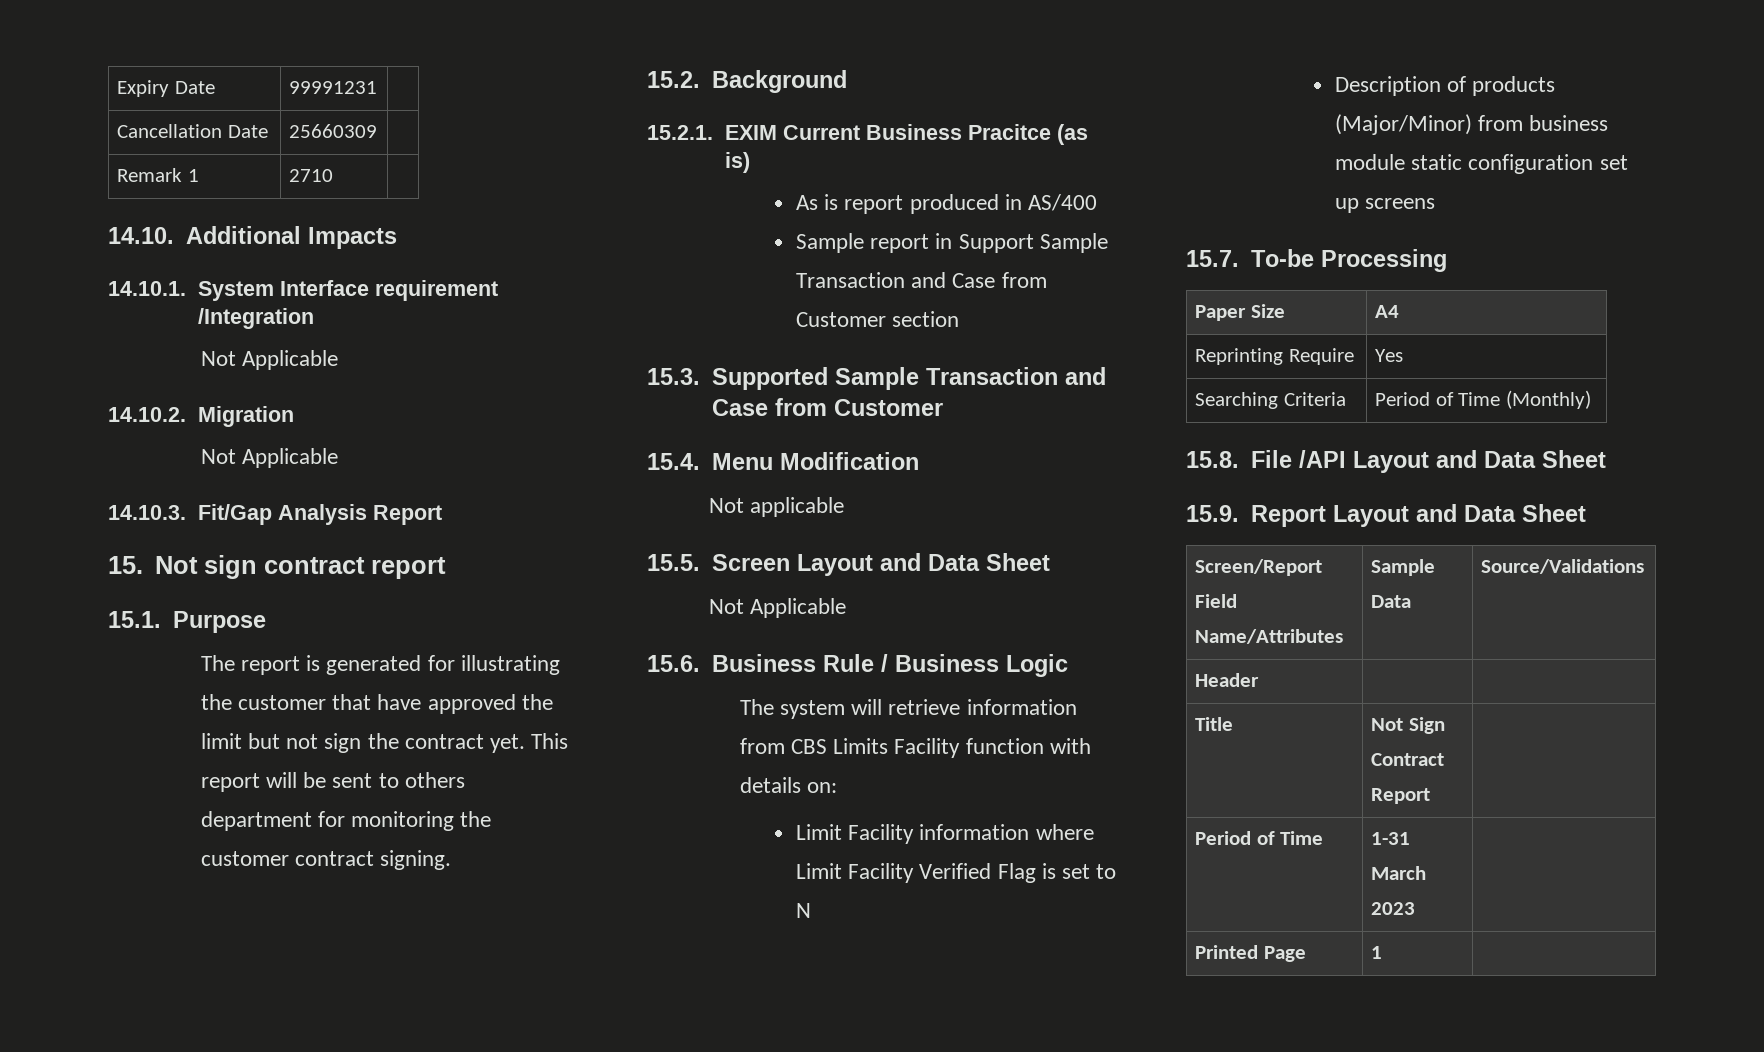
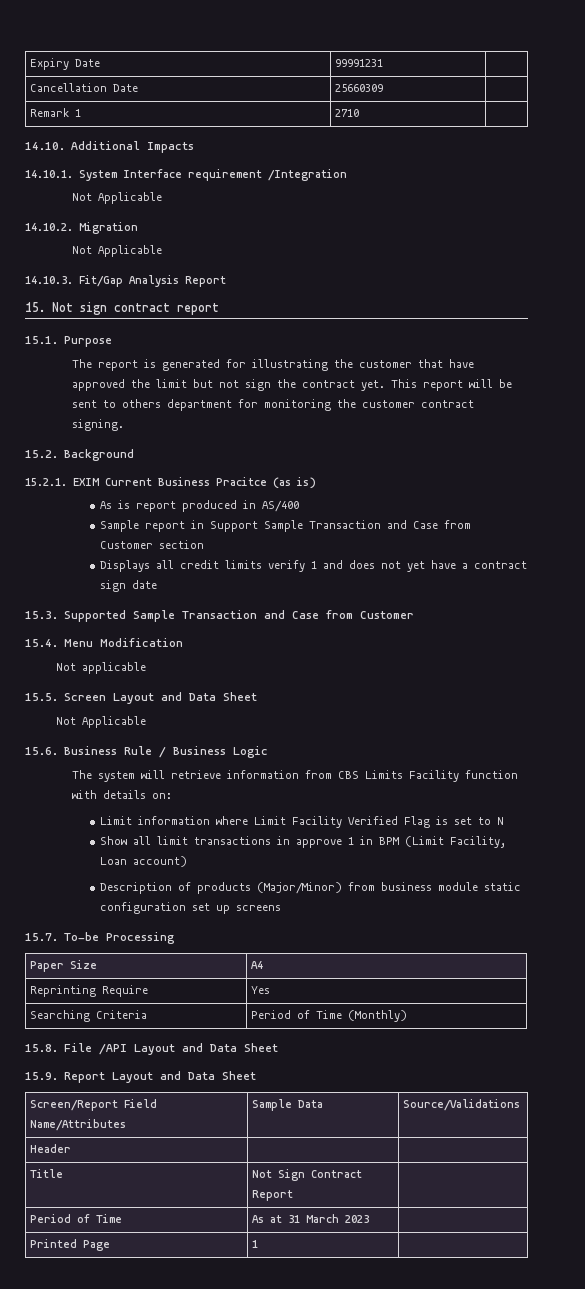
+ Displays all credit limits verify 1 and does not yet have a contract sign date
- Limit Facility information where Limit Facility Verified Flag is set to N
+ Limit information where Limit Facility Verified Flag is set to N
+ Show all limit transactions in approve 1 in BPM (Limit Facility, Loan account)
- Period of Time | 1-31 March 2023 |
+ Period of Time | As at 31 March 2023 |

